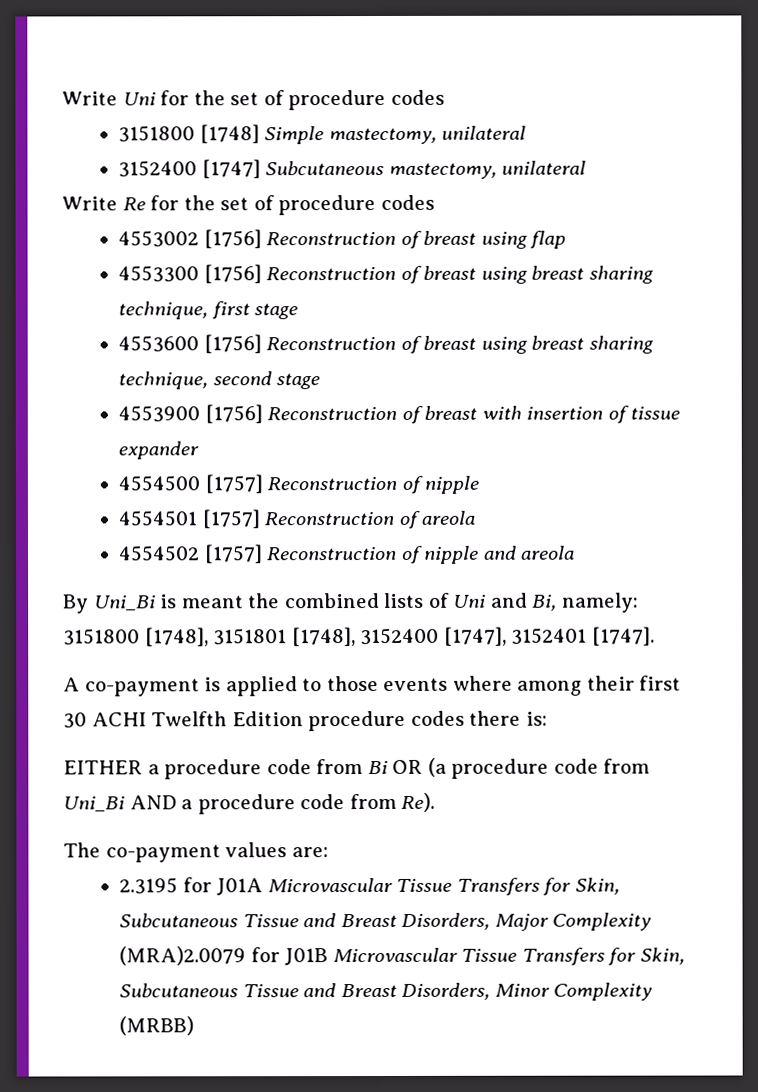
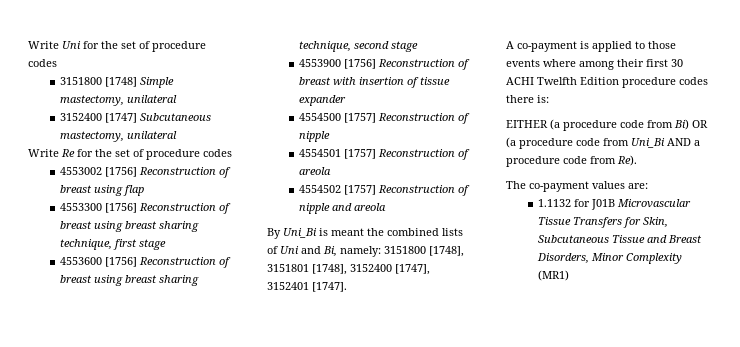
- EITHER a procedure code from Bi OR (a procedure code from Uni_Bi AND a procedure code from Re).
+ EITHER (a procedure code from Bi) OR (a procedure code from Uni_Bi AND a procedure code from Re).
- 2.3195 for J01A Microvascular Tissue Transfers for Skin, Subcutaneous Tissue and Breast Disorders, Major Complexity (MRA)2.0079 for J01B Microvascular Tissue Transfers for Skin, Subcutaneous Tissue and Breast Disorders, Minor Complexity (MRBB)
+ 1.1132 for J01B Microvascular Tissue Transfers for Skin, Subcutaneous Tissue and Breast Disorders, Minor Complexity (MR1)

